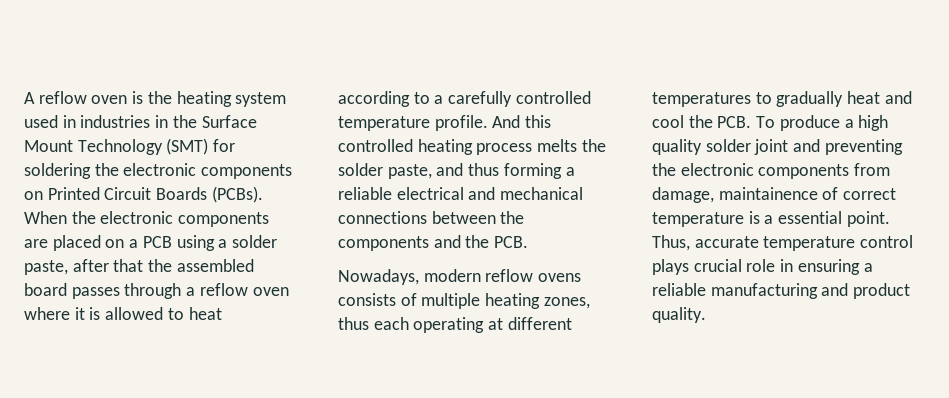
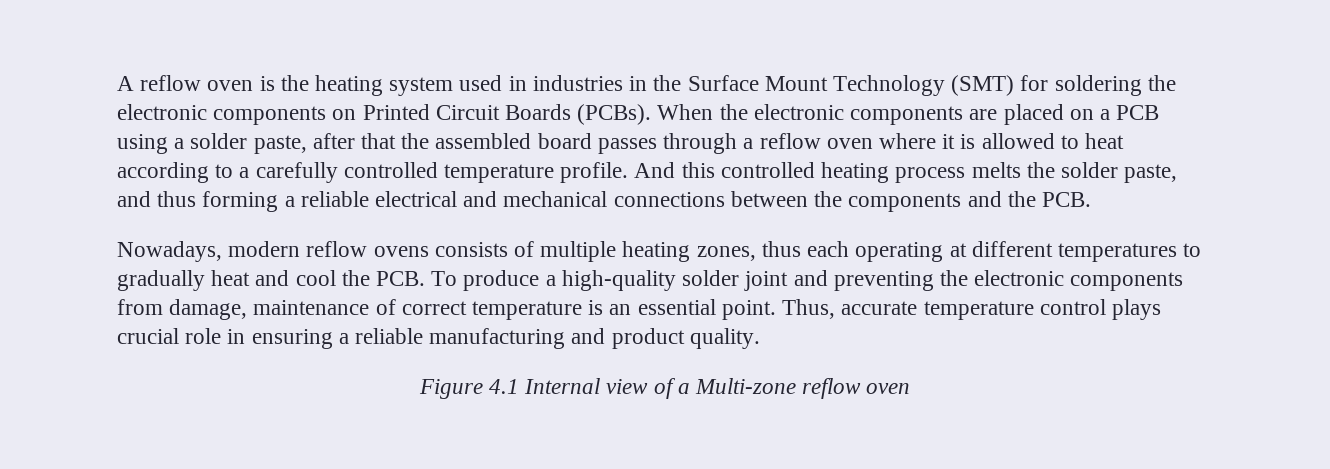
- Nowadays, modern reflow ovens consists of multiple heating zones, thus each operating at different temperatures to gradually heat and cool the PCB. To produce a high quality solder joint and preventing the electronic components from damage, maintainence of correct temperature is a essential point.
+ Nowadays, modern reflow ovens consists of multiple heating zones, thus each operating at different temperatures to gradually heat and cool the PCB. To produce a high-quality solder joint and preventing the electronic components from damage, maintenance of correct temperature is an essential point.
+ Figure 4.1 Internal view of a Multi-zone reflow oven

